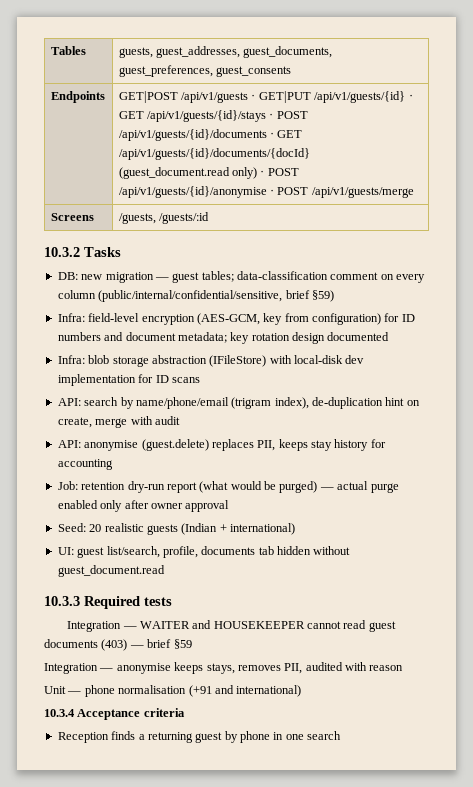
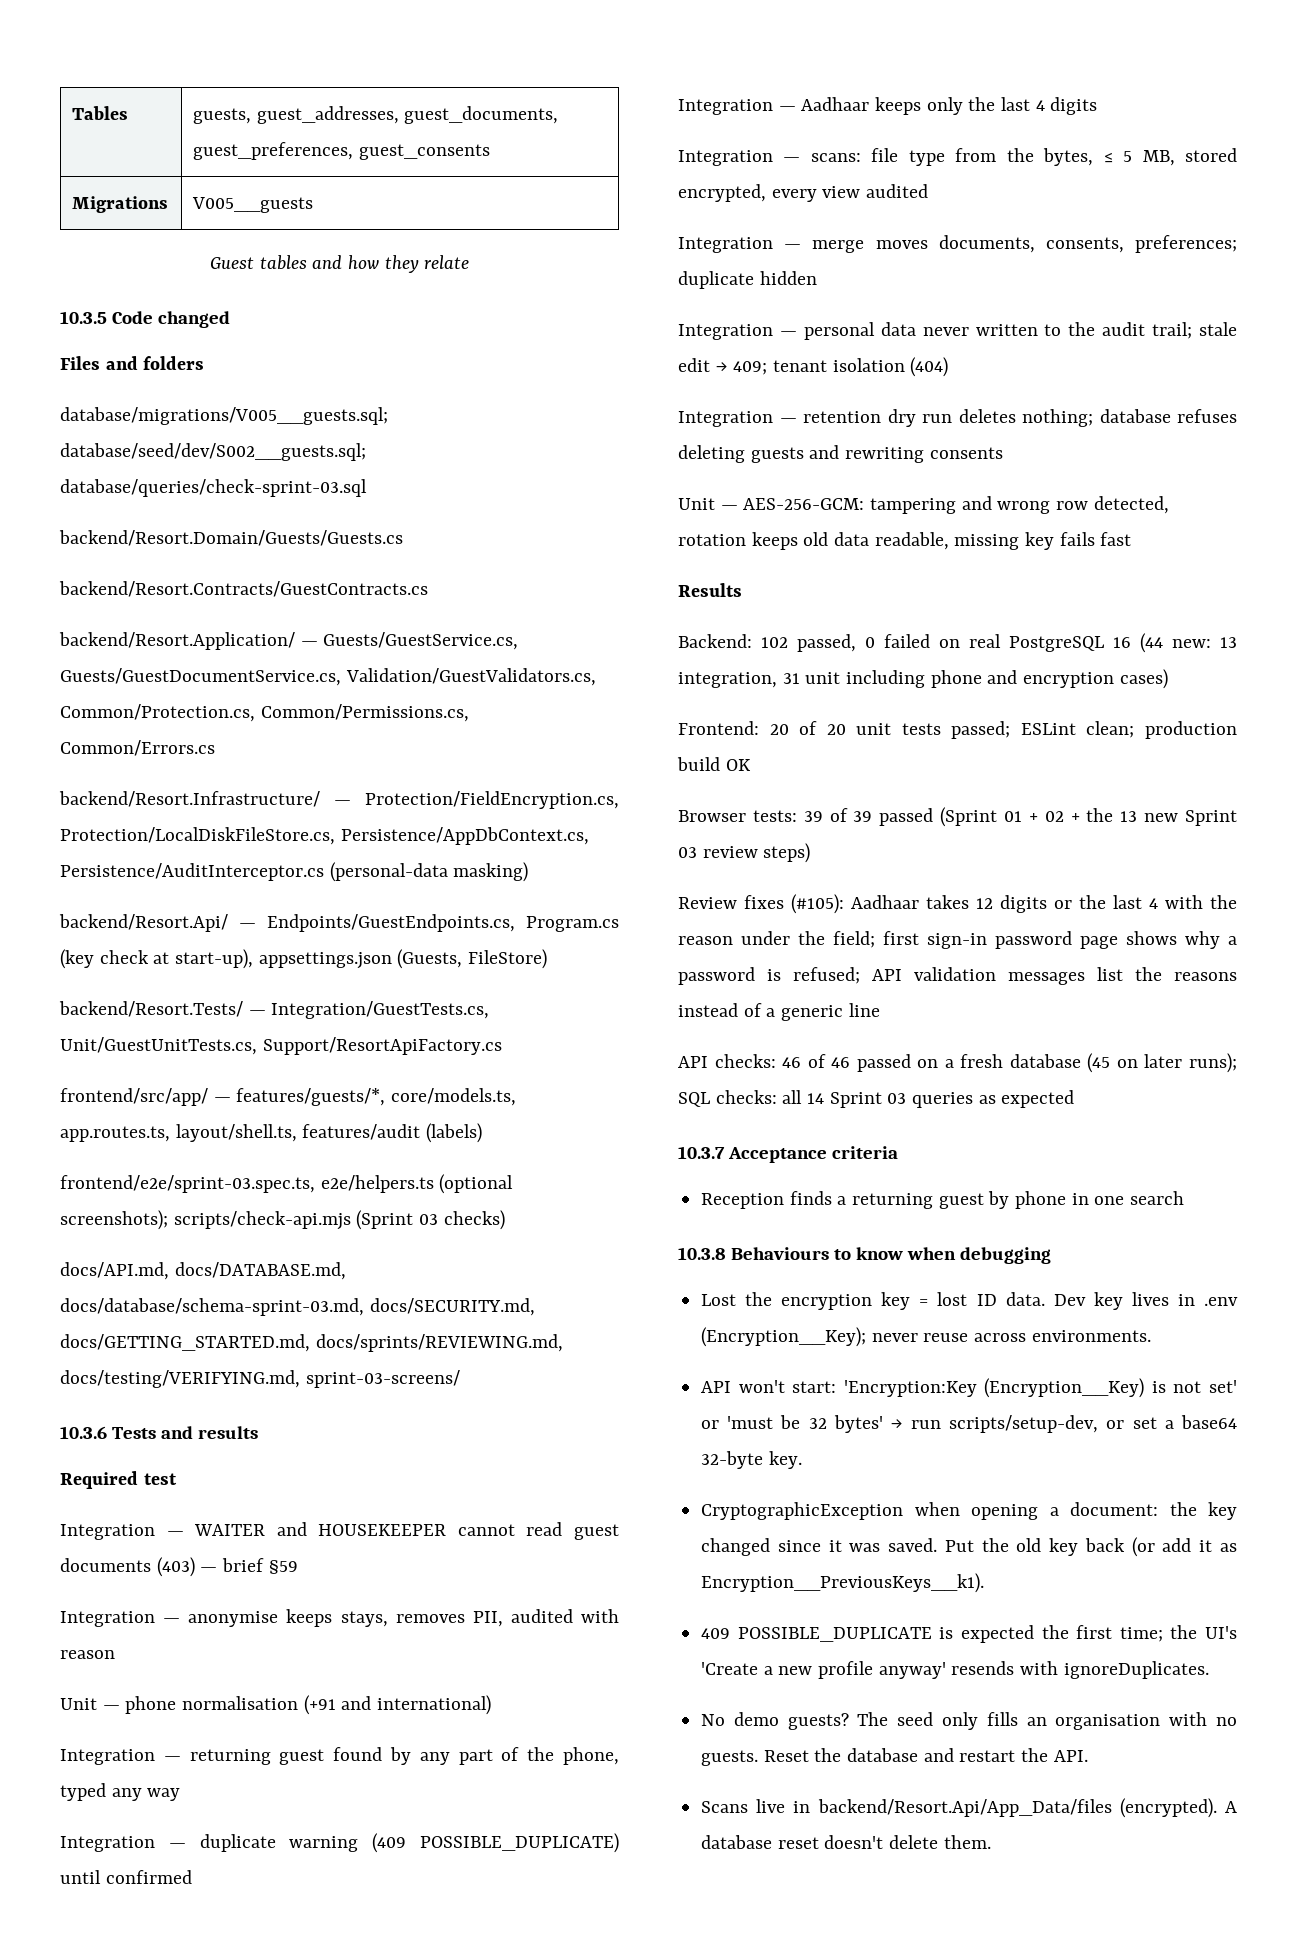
- Endpoints | GET|POST /api/v1/guests · GET|PUT /api/v1/guests/{id} · GET /api/v1/guests/{id}/stays · POST /api/v1/guests/{id}/documents · GET /api/v1/guests/{id}/documents/{docId} (guest_document.read only) · POST /api/v1/guests/{id}/anonymise · POST /api/v1/guests/merge
- Screens | /guests, /guests/:id
- 10.3.2 Tasks
- DB: new migration — guest tables; data-classification comment on every column (public/internal/confidential/sensitive, brief §59)
- Infra: field-level encryption (AES-GCM, key from configuration) for ID numbers and document metadata; key rotation design documented
- Infra: blob storage abstraction (IFileStore) with local-disk dev implementation for ID scans
- API: search by name/phone/email (trigram index), de-duplication hint on create, merge with audit
- API: anonymise (guest.delete) replaces PII, keeps stay history for accounting
- Job: retention dry-run report (what would be purged) — actual purge enabled only after owner approval
- Seed: 20 realistic guests (Indian + international)
- UI: guest list/search, profile, documents tab hidden without guest_document.read
- 10.3.3 Required tests
+ Migrations | V005__guests
+ Guest tables and how they relate
+ 10.3.5 Code changed
+ Files and folders
+ database/migrations/V005__guests.sql; database/seed/dev/S002__guests.sql; database/queries/check-sprint-03.sql
+ backend/Resort.Domain/Guests/Guests.cs
+ backend/Resort.Contracts/GuestContracts.cs
+ backend/Resort.Application/ — Guests/GuestService.cs, Guests/GuestDocumentService.cs, Validation/GuestValidators.cs, Common/Protection.cs, Common/Permissions.cs, Common/Errors.cs
+ backend/Resort.Infrastructure/ — Protection/FieldEncryption.cs, Protection/LocalDiskFileStore.cs, Persistence/AppDbContext.cs, Persistence/AuditInterceptor.cs (personal-data masking)
+ backend/Resort.Api/ — Endpoints/GuestEndpoints.cs, Program.cs (key check at start-up), appsettings.json (Guests, FileStore)
+ backend/Resort.Tests/ — Integration/GuestTests.cs, Unit/GuestUnitTests.cs, Support/ResortApiFactory.cs
+ frontend/src/app/ — features/guests/*, core/models.ts, app.routes.ts, layout/shell.ts, features/audit (labels)
+ frontend/e2e/sprint-03.spec.ts, e2e/helpers.ts (optional screenshots); scripts/check-api.mjs (Sprint 03 checks)
+ docs/API.md, docs/DATABASE.md, docs/database/schema-sprint-03.md, docs/SECURITY.md, docs/GETTING_STARTED.md, docs/sprints/REVIEWING.md, docs/testing/VERIFYING.md, sprint-03-screens/
+ 10.3.6 Tests and results
+ Required test
- 10.3.4 Acceptance criteria
+ Integration — returning guest found by any part of the phone, typed any way
+ Integration — duplicate warning (409 POSSIBLE_DUPLICATE) until confirmed
+ Integration — Aadhaar keeps only the last 4 digits
+ Integration — scans: file type from the bytes, ≤ 5 MB, stored encrypted, every view audited
+ Integration — merge moves documents, consents, preferences; duplicate hidden
+ Integration — personal data never written to the audit trail; stale edit → 409; tenant isolation (404)
+ Integration — retention dry run deletes nothing; database refuses deleting guests and rewriting consents
+ Unit — AES-256-GCM: tampering and wrong row detected, rotation keeps old data readable, missing key fails fast
+ Results
+ Backend: 102 passed, 0 failed on real PostgreSQL 16 (44 new: 13 integration, 31 unit including phone and encryption cases)
+ Frontend: 20 of 20 unit tests passed; ESLint clean; production build OK
+ Browser tests: 39 of 39 passed (Sprint 01 + 02 + the 13 new Sprint 03 review steps)
+ Review fixes (#105): Aadhaar takes 12 digits or the last 4 with the reason under the field; first sign-in password page shows why a password is refused; API validation messages list the reasons instead of a generic line
+ API checks: 46 of 46 passed on a fresh database (45 on later runs); SQL checks: all 14 Sprint 03 queries as expected
+ 10.3.7 Acceptance criteria
+ 10.3.8 Behaviours to know when debugging
+ Lost the encryption key = lost ID data. Dev key lives in .env (Encryption__Key); never reuse across environments.
+ API won't start: 'Encryption:Key (Encryption__Key) is not set' or 'must be 32 bytes' → run scripts/setup-dev, or set a base64 32-byte key.
+ CryptographicException when opening a document: the key changed since it was saved. Put the old key back (or add it as Encryption__PreviousKeys__k1).
+ 409 POSSIBLE_DUPLICATE is expected the first time; the UI's 'Create a new profile anyway' resends with ignoreDuplicates.
+ No demo guests? The seed only fills an organisation with no guests. Reset the database and restart the API.
+ Scans live in backend/Resort.Api/App_Data/files (encrypted). A database reset doesn't delete them.

